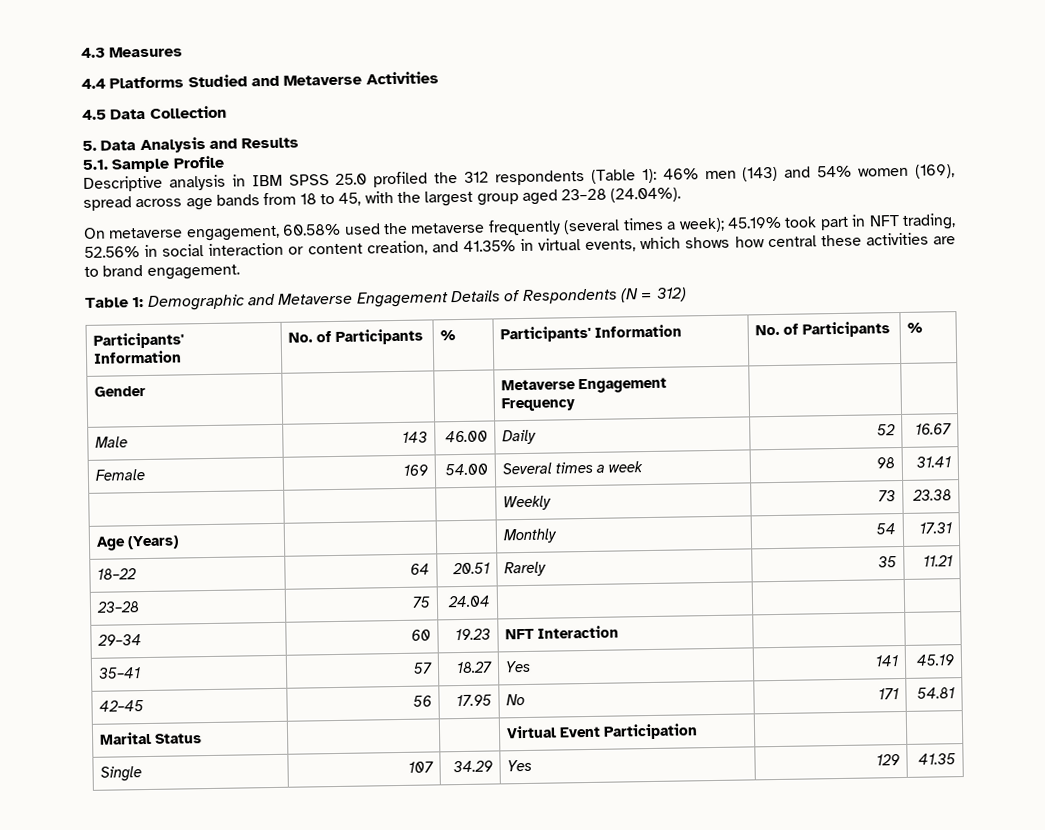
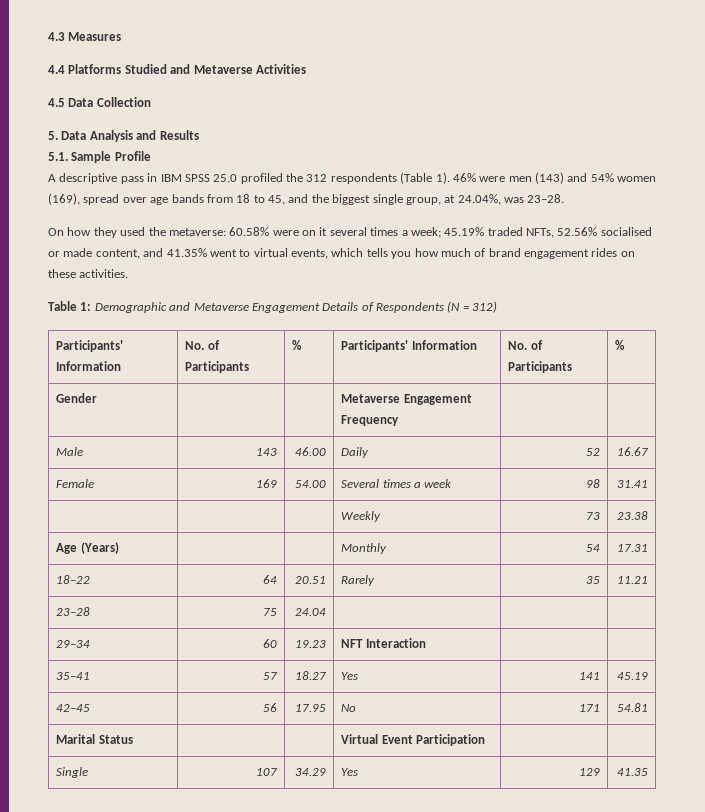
- Descriptive analysis in IBM SPSS 25.0 profiled the 312 respondents (Table 1): 46% men (143) and 54% women (169), spread across age bands from 18 to 45, with the largest group aged 23–28 (24.04%).
- On metaverse engagement, 60.58% used the metaverse frequently (several times a week); 45.19% took part in NFT trading, 52.56% in social interaction or content creation, and 41.35% in virtual events, which shows how central these activities are to brand engagement.
+ A descriptive pass in IBM SPSS 25.0 profiled the 312 respondents (Table 1). 46% were men (143) and 54% women (169), spread over age bands from 18 to 45, and the biggest single group, at 24.04%, was 23–28.
+ On how they used the metaverse: 60.58% were on it several times a week; 45.19% traded NFTs, 52.56% socialised or made content, and 41.35% went to virtual events, which tells you how much of brand engagement rides on these activities.

